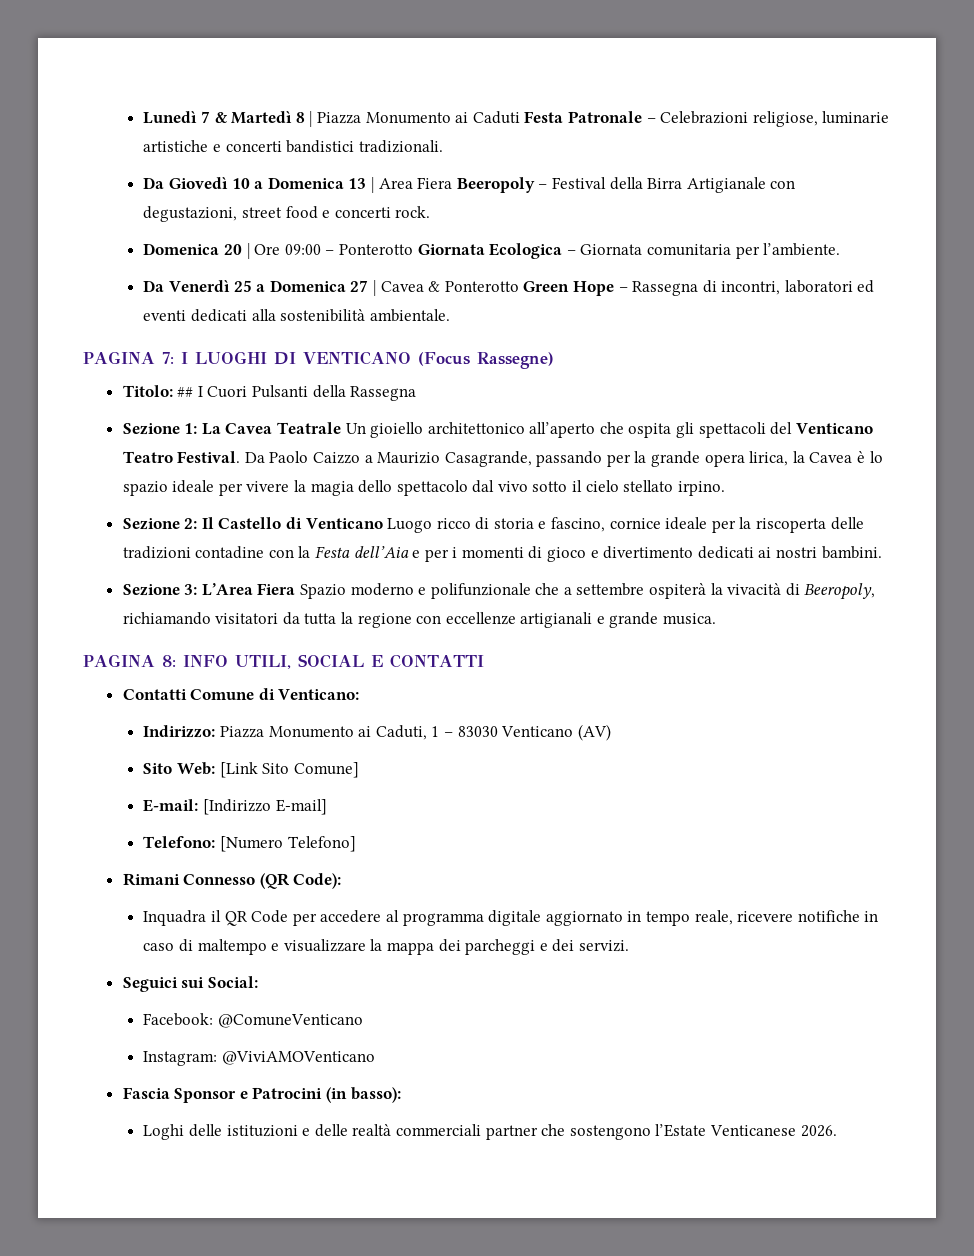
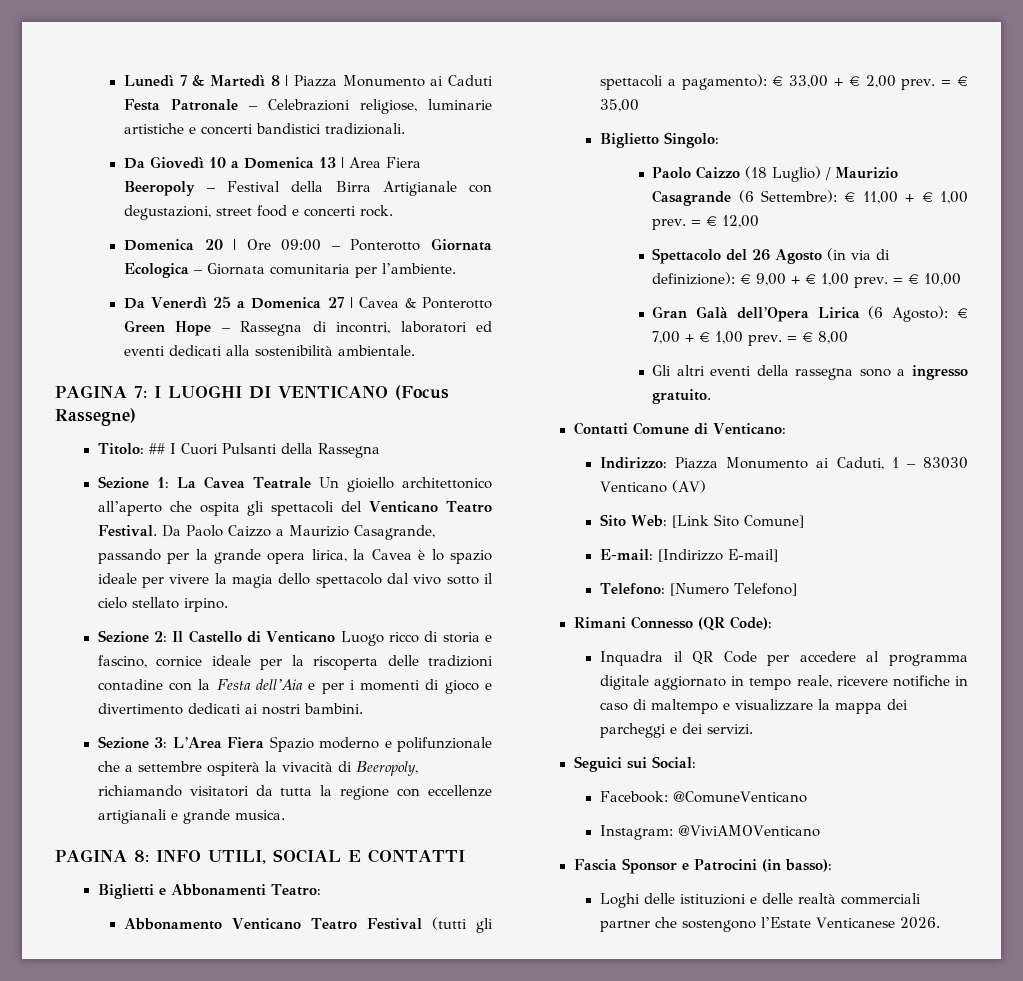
+ Biglietti e Abbonamenti Teatro:
+ Abbonamento Venticano Teatro Festival (tutti gli spettacoli a pagamento): € 33,00 + € 2,00 prev. = € 35,00
+ Biglietto Singolo:
+ Paolo Caizzo (18 Luglio) / Maurizio Casagrande (6 Settembre): € 11,00 + € 1,00 prev. = € 12,00
+ Spettacolo del 26 Agosto (in via di definizione): € 9,00 + € 1,00 prev. = € 10,00
+ Gran Galà dell’Opera Lirica (6 Agosto): € 7,00 + € 1,00 prev. = € 8,00
+ Gli altri eventi della rassegna sono a ingresso gratuito.

